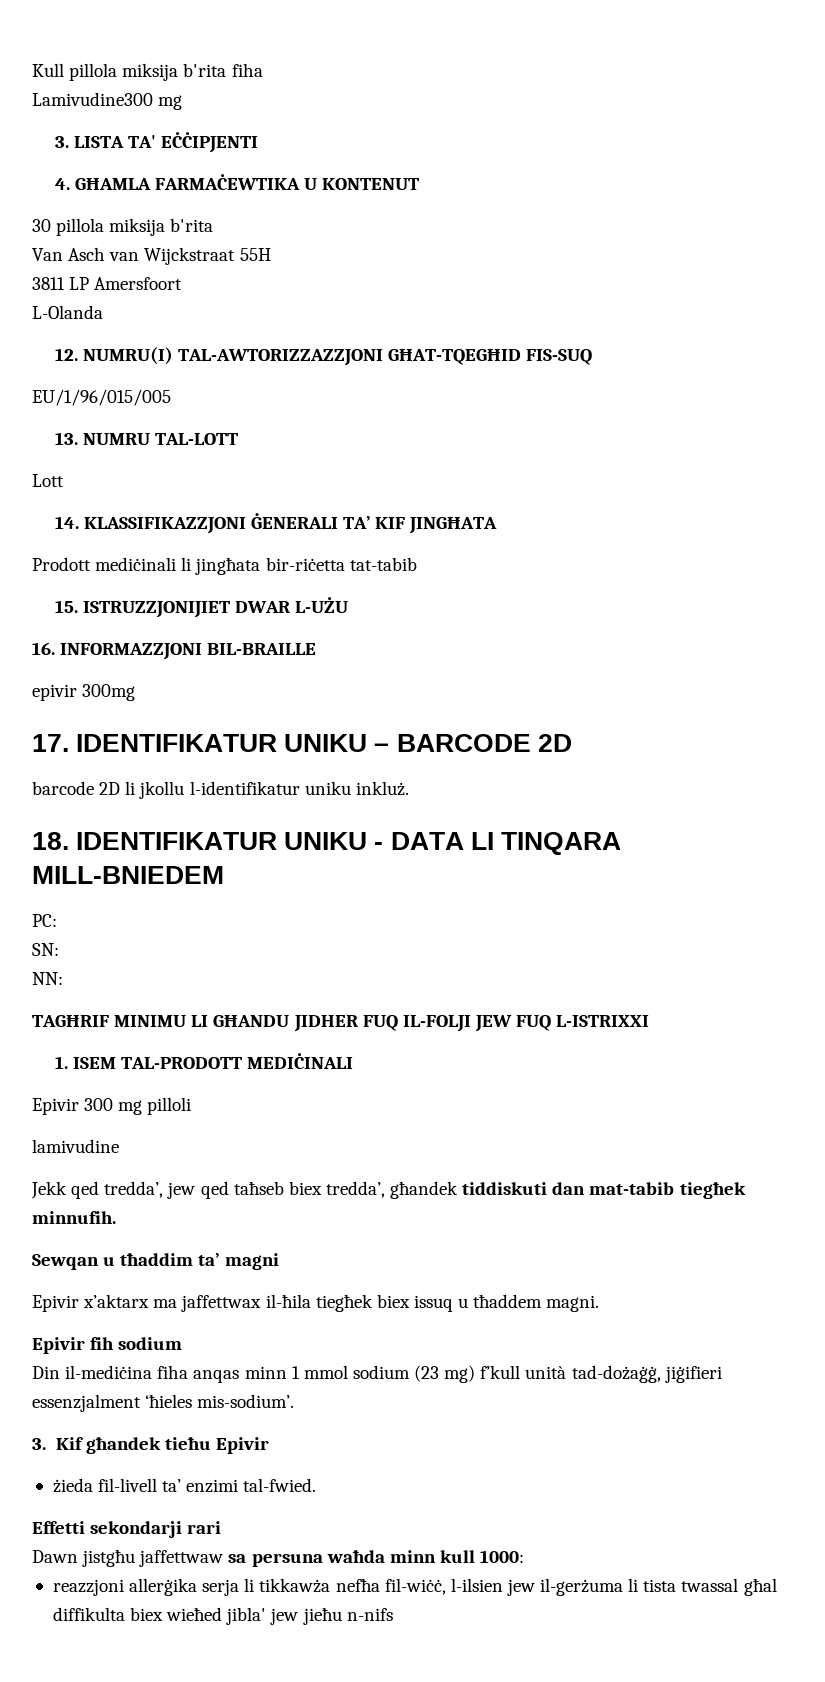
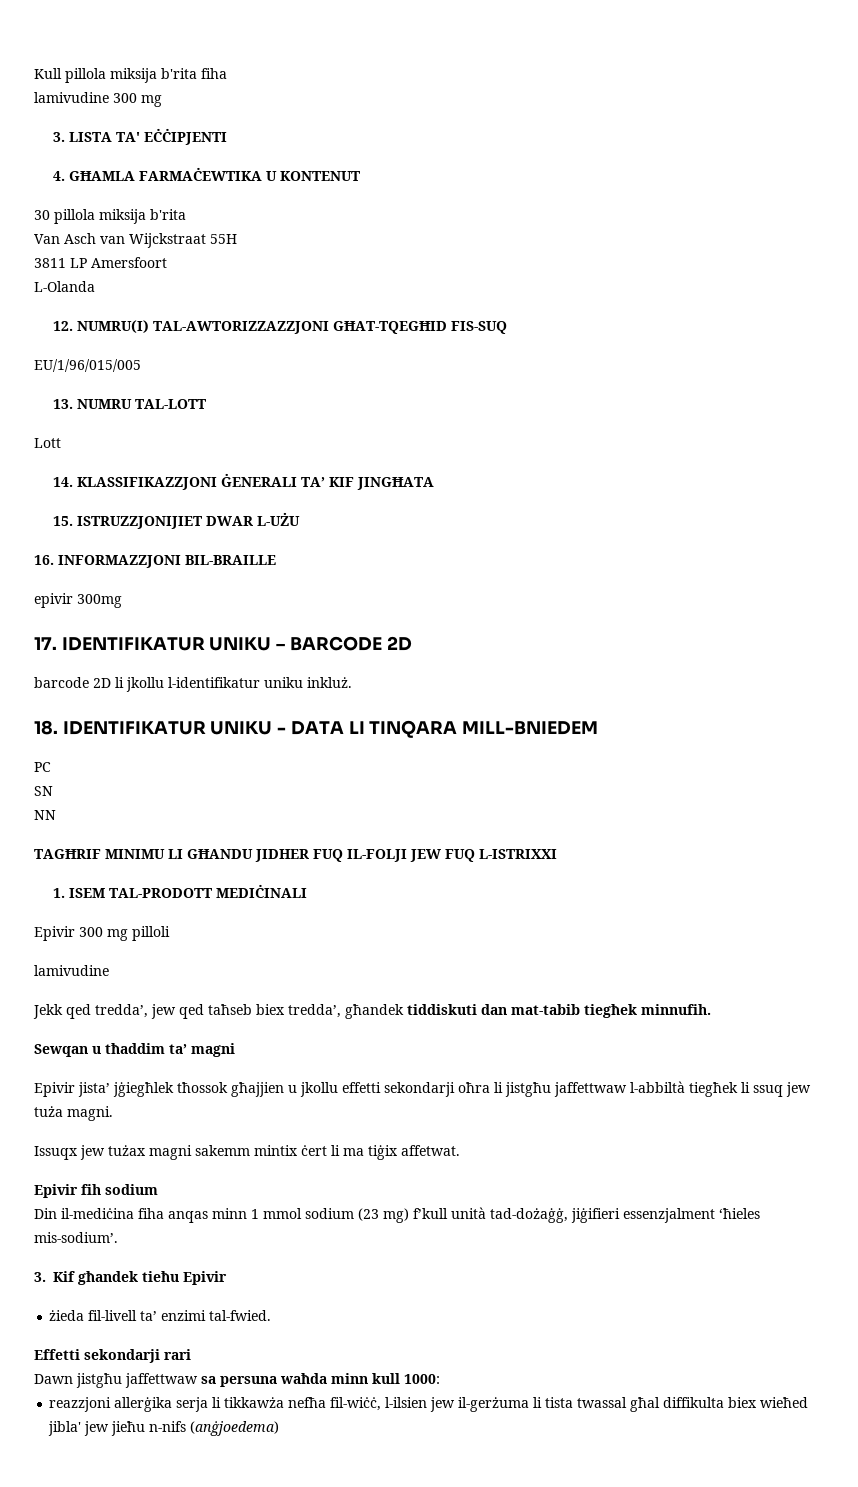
- Lamivudine300 mg
+ lamivudine 300 mg
- Prodott mediċinali li jingħata bir-riċetta tat-tabib
- PC:
- SN:
- NN:
+ PC
+ SN
+ NN
- Epivir x’aktarx ma jaffettwax il-ħila tiegħek biex issuq u tħaddem magni.
+ Epivir jista’ jġiegħlek tħossok għajjien u jkollu effetti sekondarji oħra li jistgħu jaffettwaw l-abbiltà tiegħek li ssuq jew tuża magni.
+ Issuqx jew tużax magni sakemm mintix ċert li ma tiġix affetwat.
- reazzjoni allerġika serja li tikkawża nefħa fil-wiċċ, l-ilsien jew il-gerżuma li tista twassal għal diffikulta biex wieħed jibla' jew jieħu n-nifs
+ reazzjoni allerġika serja li tikkawża nefħa fil-wiċċ, l-ilsien jew il-gerżuma li tista twassal għal diffikulta biex wieħed jibla' jew jieħu n-nifs (anġjoedema)

